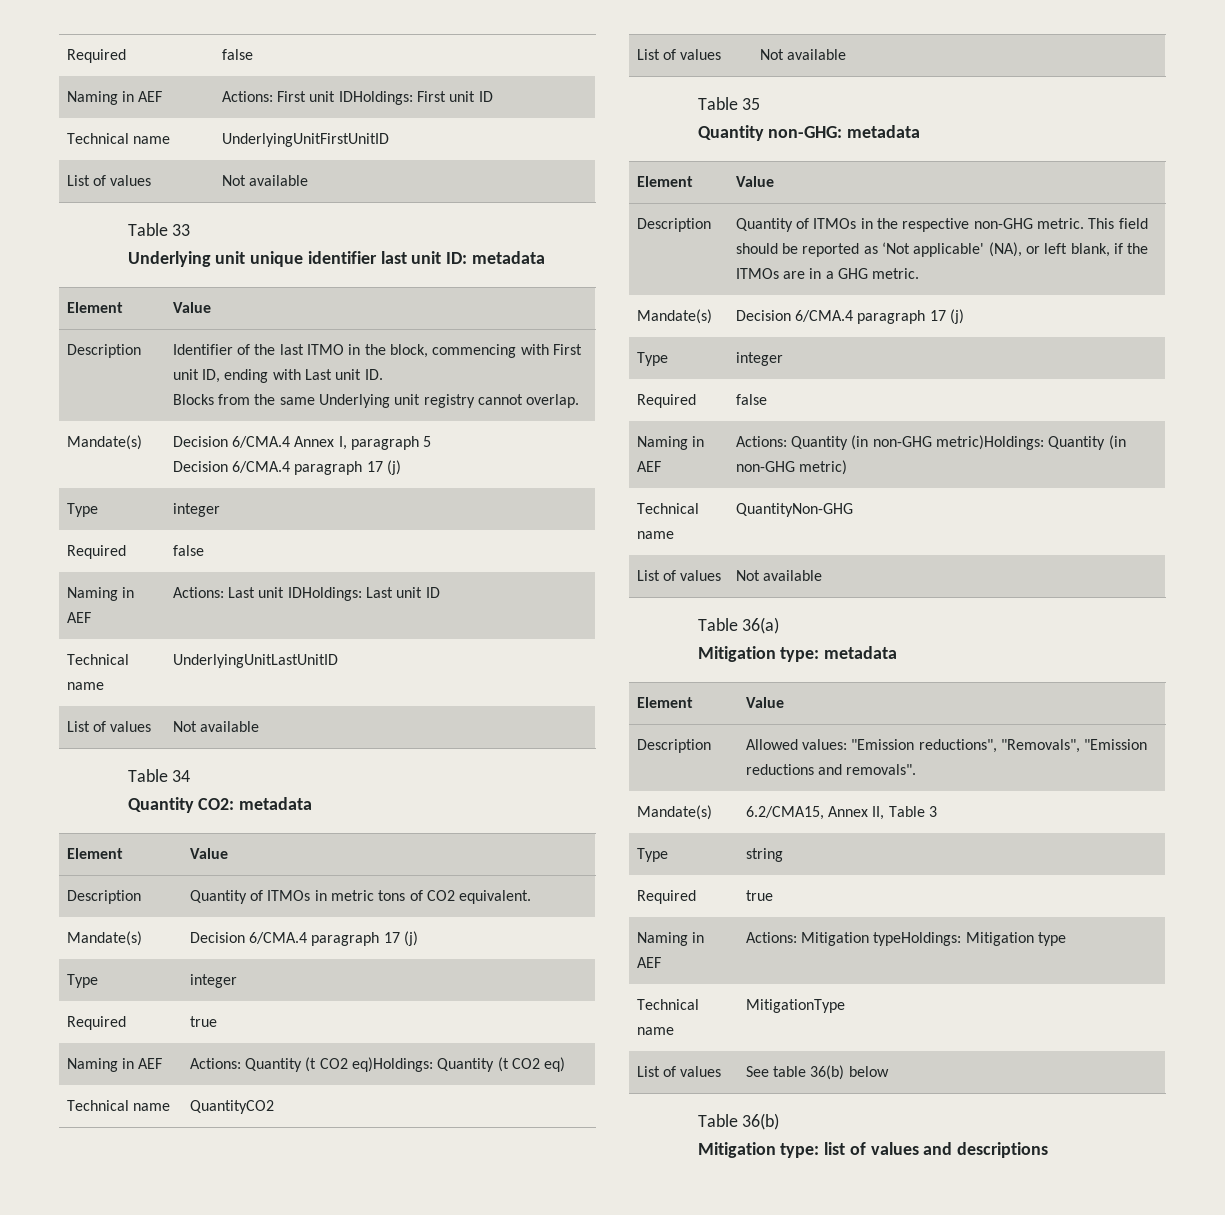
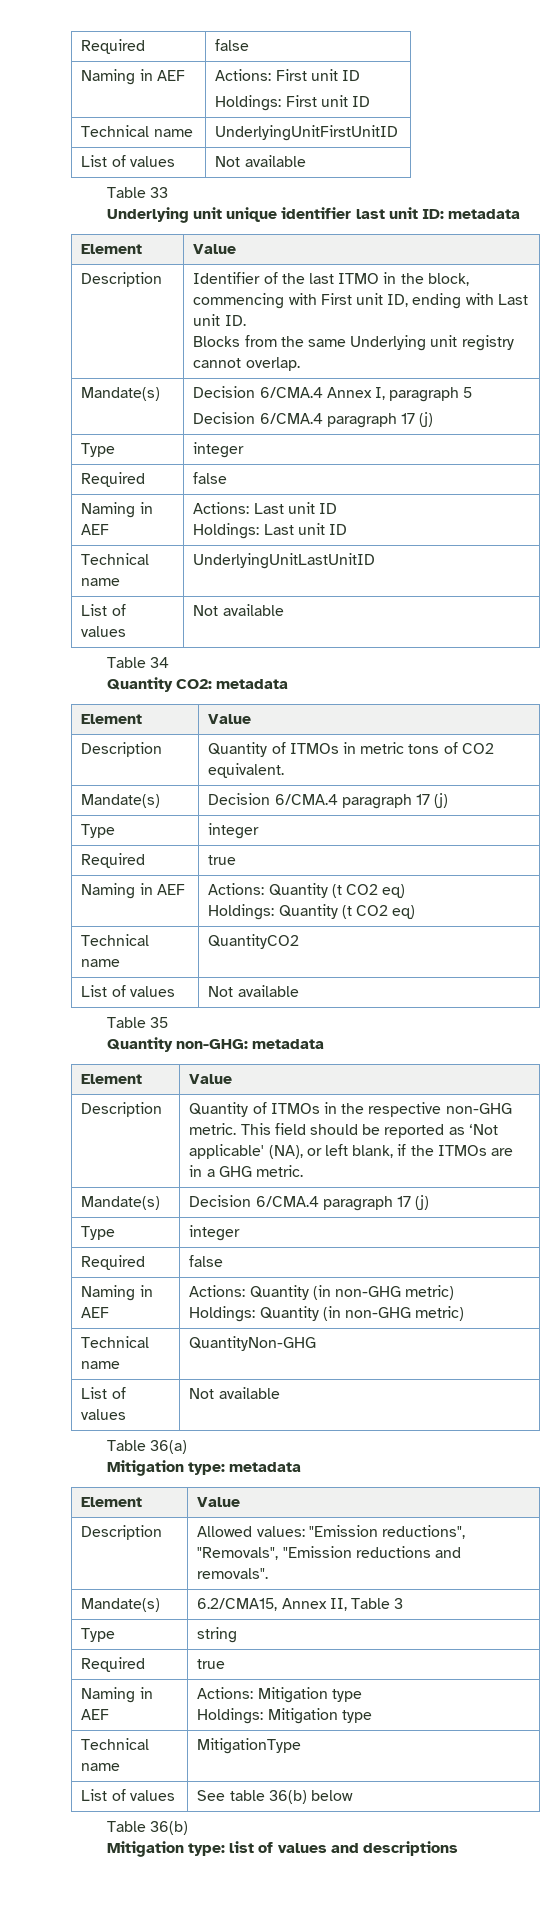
- Naming in AEF | Actions: First unit IDHoldings: First unit ID
+ Naming in AEF | Actions: First unit ID
+ Holdings: First unit ID
- Naming in AEF | Actions: Last unit IDHoldings: Last unit ID
+ Naming in AEF | Actions: Last unit ID
+ Holdings: Last unit ID
- Naming in AEF | Actions: Quantity (t CO2 eq)Holdings: Quantity (t CO2 eq)
+ Naming in AEF | Actions: Quantity (t CO2 eq)
+ Holdings: Quantity (t CO2 eq)
- Naming in AEF | Actions: Quantity (in non-GHG metric)Holdings: Quantity (in non-GHG metric)
+ Naming in AEF | Actions: Quantity (in non-GHG metric)
+ Holdings: Quantity (in non-GHG metric)
- Naming in AEF | Actions: Mitigation typeHoldings: Mitigation type
+ Naming in AEF | Actions: Mitigation type
+ Holdings: Mitigation type

